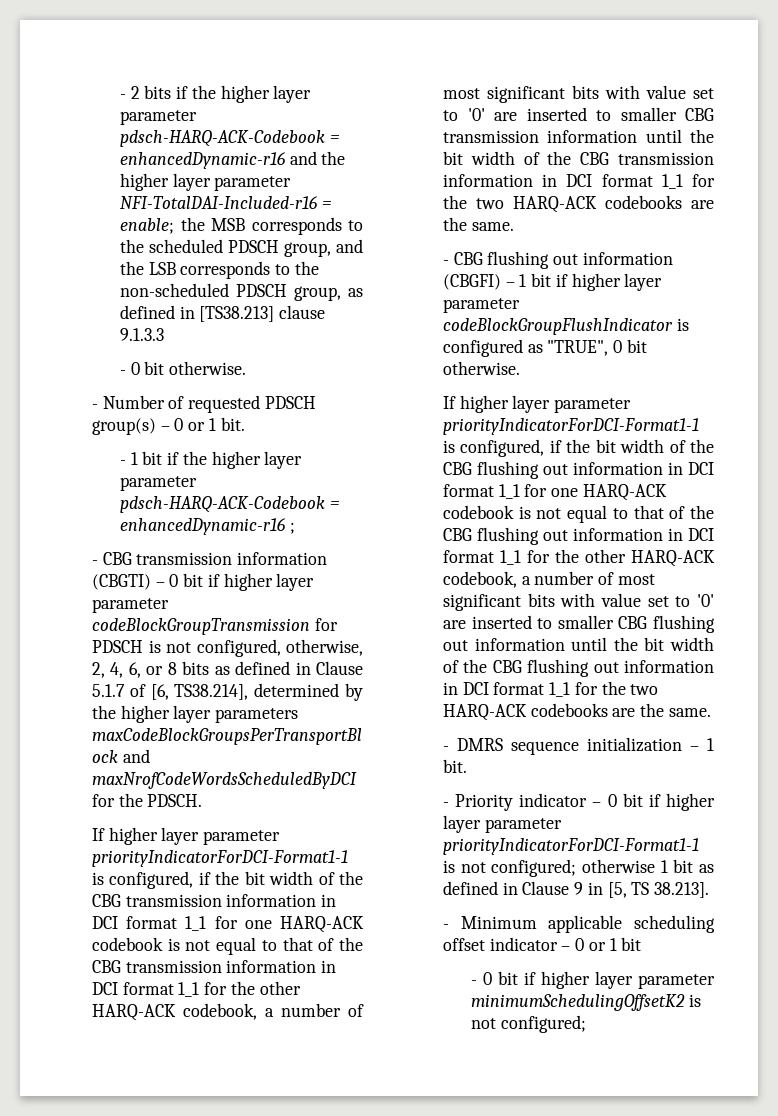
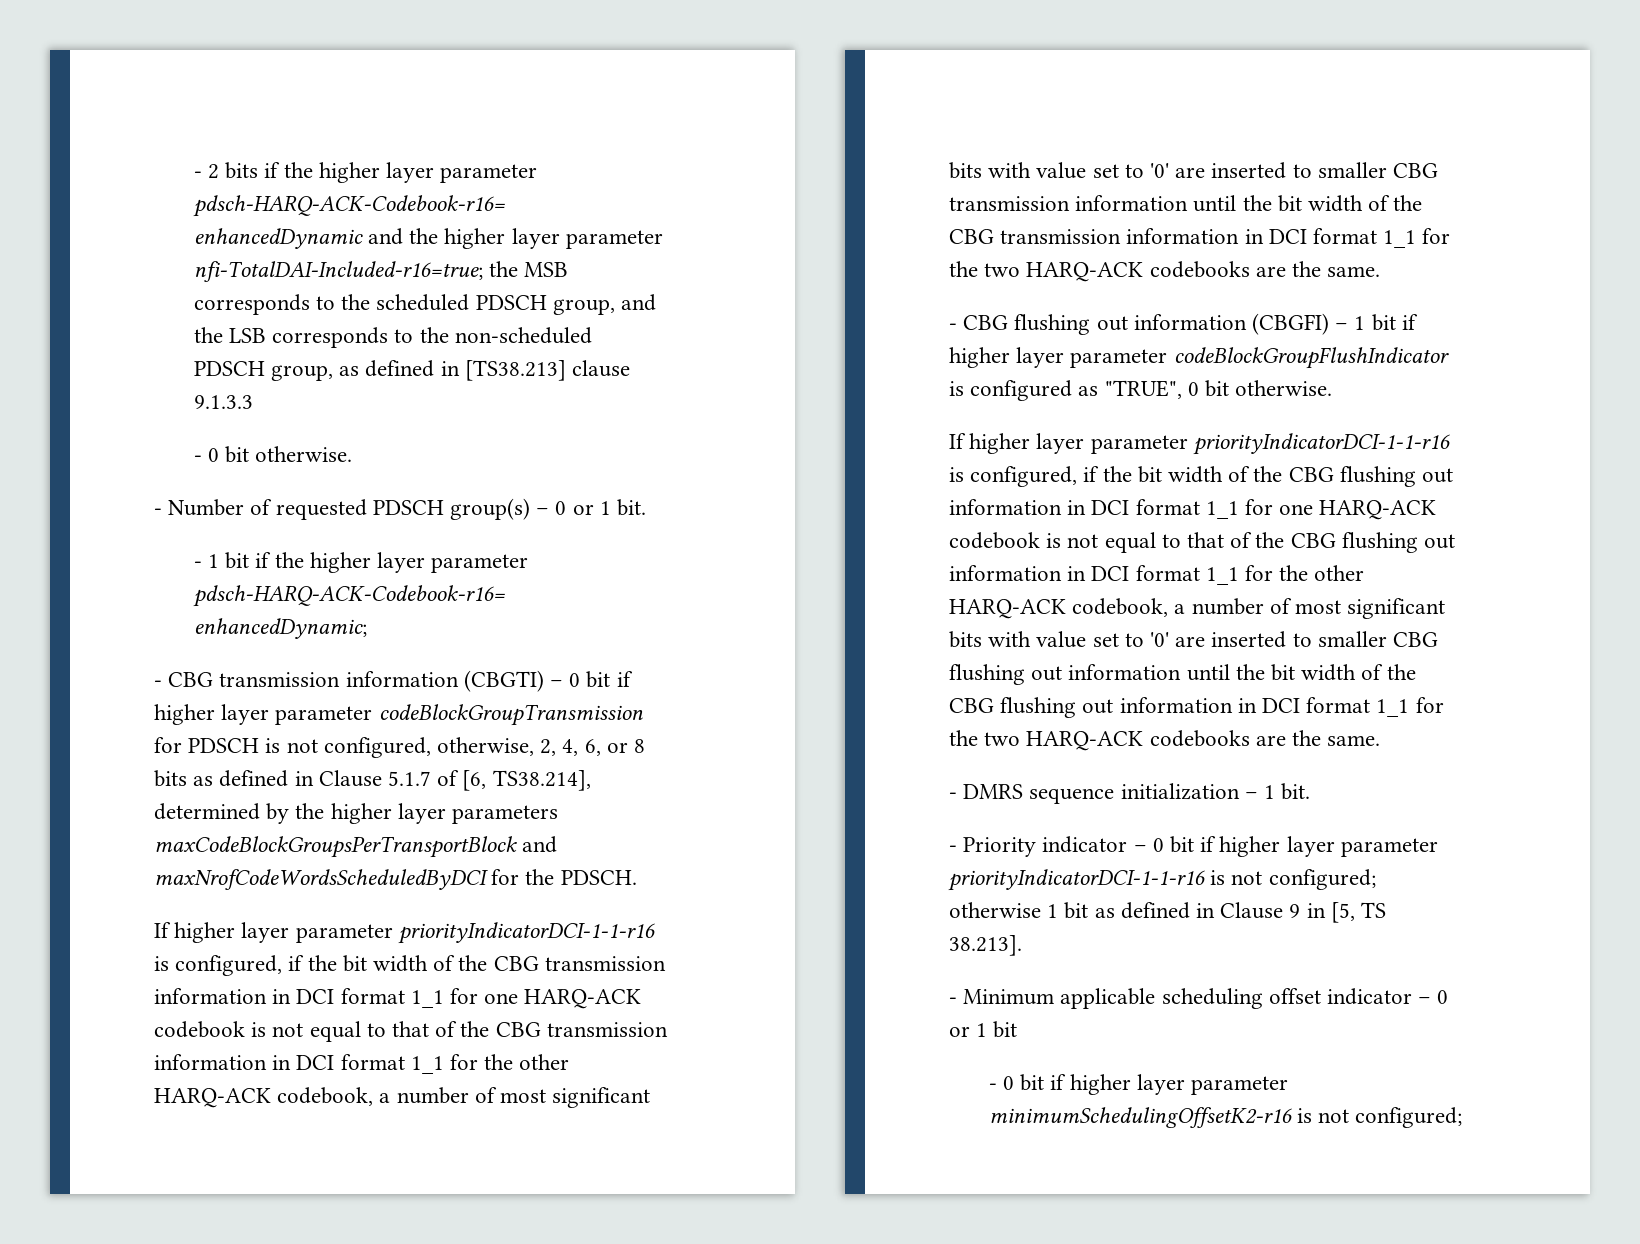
- - 2 bits if the higher layer parameter pdsch-HARQ-ACK-Codebook = enhancedDynamic-r16 and the higher layer parameter NFI-TotalDAI-Included-r16 = enable; the MSB corresponds to the scheduled PDSCH group, and the LSB corresponds to the non-scheduled PDSCH group, as defined in [TS38.213] clause 9.1.3.3
+ - 2 bits if the higher layer parameter pdsch-HARQ-ACK-Codebook-r16= enhancedDynamic and the higher layer parameter nfi-TotalDAI-Included-r16=true; the MSB corresponds to the scheduled PDSCH group, and the LSB corresponds to the non-scheduled PDSCH group, as defined in [TS38.213] clause 9.1.3.3
- - 1 bit if the higher layer parameter pdsch-HARQ-ACK-Codebook = enhancedDynamic-r16 ;
+ - 1 bit if the higher layer parameter pdsch-HARQ-ACK-Codebook-r16= enhancedDynamic;
- If higher layer parameter priorityIndicatorForDCI-Format1-1 is configured, if the bit width of the CBG transmission information in DCI format 1_1 for one HARQ-ACK codebook is not equal to that of the CBG transmission information in DCI format 1_1 for the other HARQ-ACK codebook, a number of most significant bits with value set to '0' are inserted to smaller CBG transmission information until the bit width of the CBG transmission information in DCI format 1_1 for the two HARQ-ACK codebooks are the same.
+ If higher layer parameter priorityIndicatorDCI-1-1-r16 is configured, if the bit width of the CBG transmission information in DCI format 1_1 for one HARQ-ACK codebook is not equal to that of the CBG transmission information in DCI format 1_1 for the other HARQ-ACK codebook, a number of most significant bits with value set to '0' are inserted to smaller CBG transmission information until the bit width of the CBG transmission information in DCI format 1_1 for the two HARQ-ACK codebooks are the same.
- If higher layer parameter priorityIndicatorForDCI-Format1-1 is configured, if the bit width of the CBG flushing out information in DCI format 1_1 for one HARQ-ACK codebook is not equal to that of the CBG flushing out information in DCI format 1_1 for the other HARQ-ACK codebook, a number of most significant bits with value set to '0' are inserted to smaller CBG flushing out information until the bit width of the CBG flushing out information in DCI format 1_1 for the two HARQ-ACK codebooks are the same.
+ If higher layer parameter priorityIndicatorDCI-1-1-r16 is configured, if the bit width of the CBG flushing out information in DCI format 1_1 for one HARQ-ACK codebook is not equal to that of the CBG flushing out information in DCI format 1_1 for the other HARQ-ACK codebook, a number of most significant bits with value set to '0' are inserted to smaller CBG flushing out information until the bit width of the CBG flushing out information in DCI format 1_1 for the two HARQ-ACK codebooks are the same.
- - Priority indicator – 0 bit if higher layer parameter priorityIndicatorForDCI-Format1-1 is not configured; otherwise 1 bit as defined in Clause 9 in [5, TS 38.213].
+ - Priority indicator – 0 bit if higher layer parameter priorityIndicatorDCI-1-1-r16 is not configured; otherwise 1 bit as defined in Clause 9 in [5, TS 38.213].
- - 0 bit if higher layer parameter minimumSchedulingOffsetK2 is not configured;
+ - 0 bit if higher layer parameter minimumSchedulingOffsetK2-r16 is not configured;

